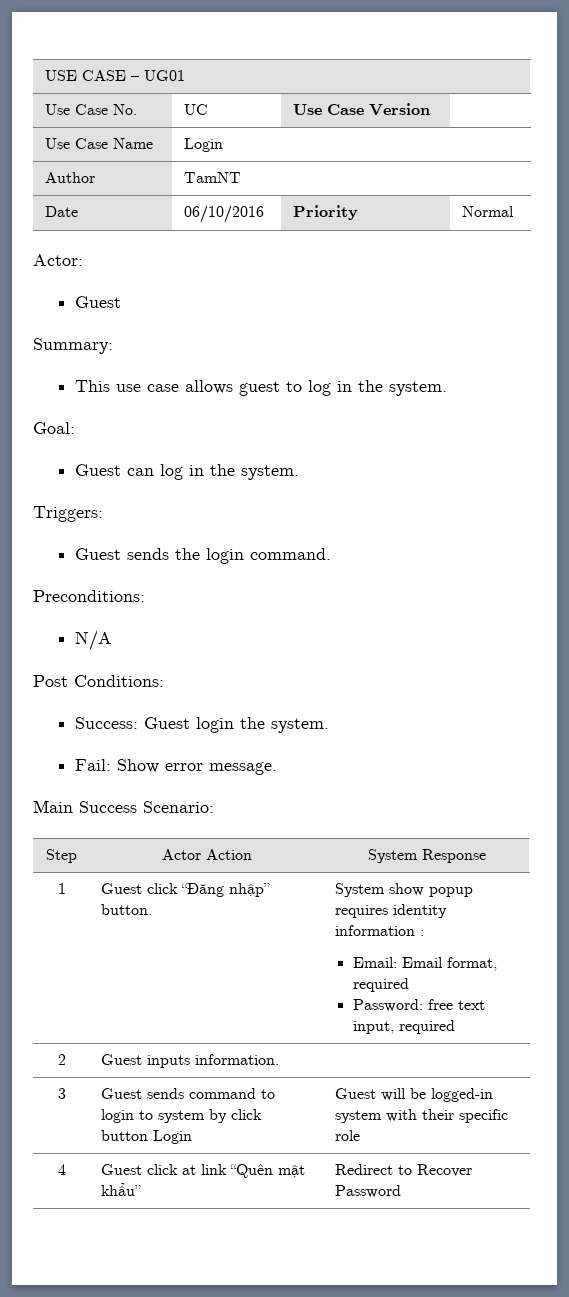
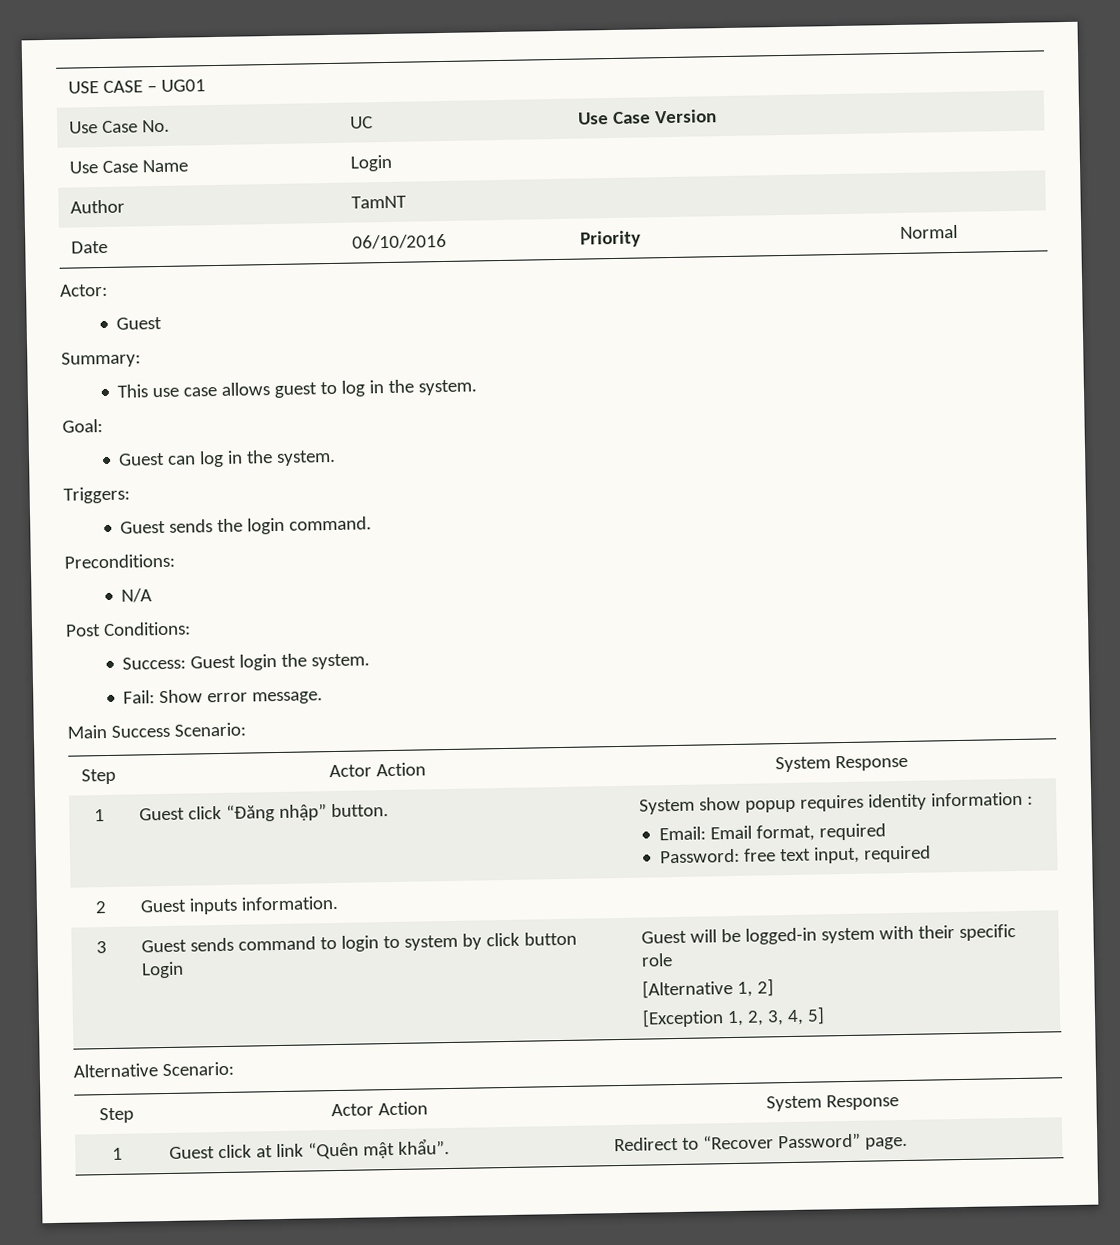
  3 | Guest sends command to login to system by click button Login | Guest will be logged-in system with their specific role
- 4 | Guest click at link “Quên mật khẩu” | Redirect to Recover Password
+ [Alternative 1, 2]
+ [Exception 1, 2, 3, 4, 5]
+ Alternative Scenario:
+ Step | Actor Action | System Response
+ 1 | Guest click at link “Quên mật khẩu”. | Redirect to “Recover Password” page.

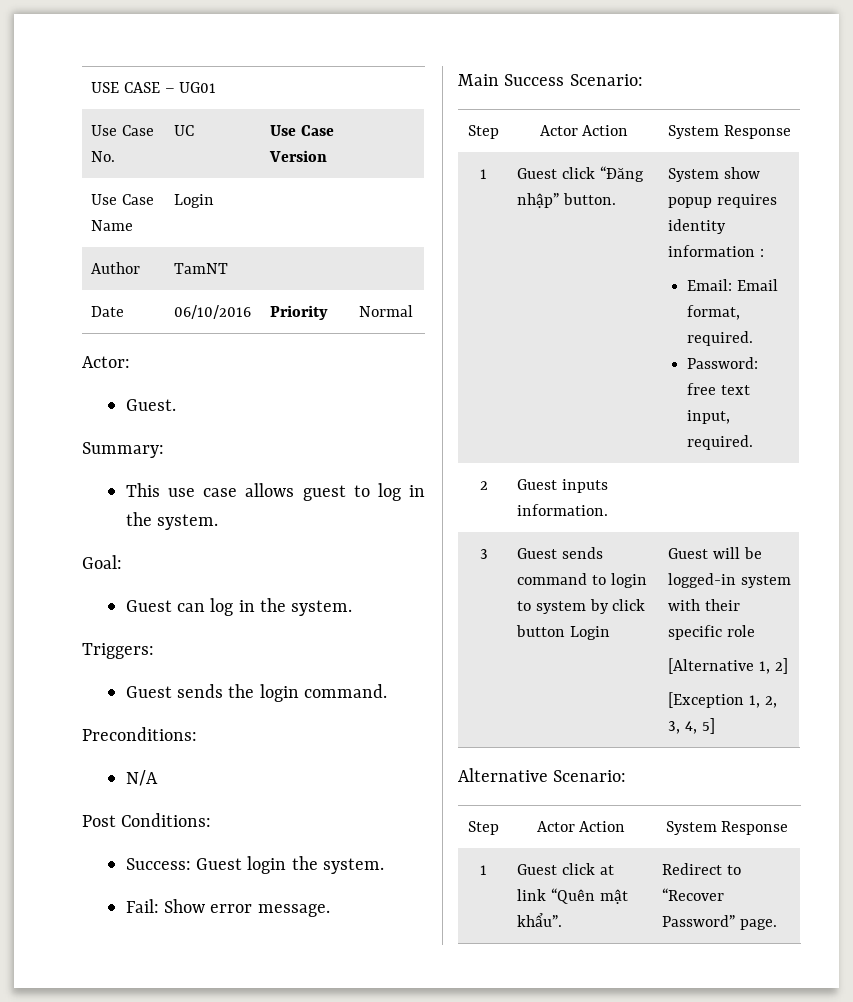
  Actor:
- Guest
+ Guest.
  1 | Guest click “Đăng nhập” button. | System show popup requires identity information :
- Email: Email format, required
- Password: free text input, required
+ Email: Email format, required.
+ Password: free text input, required.

